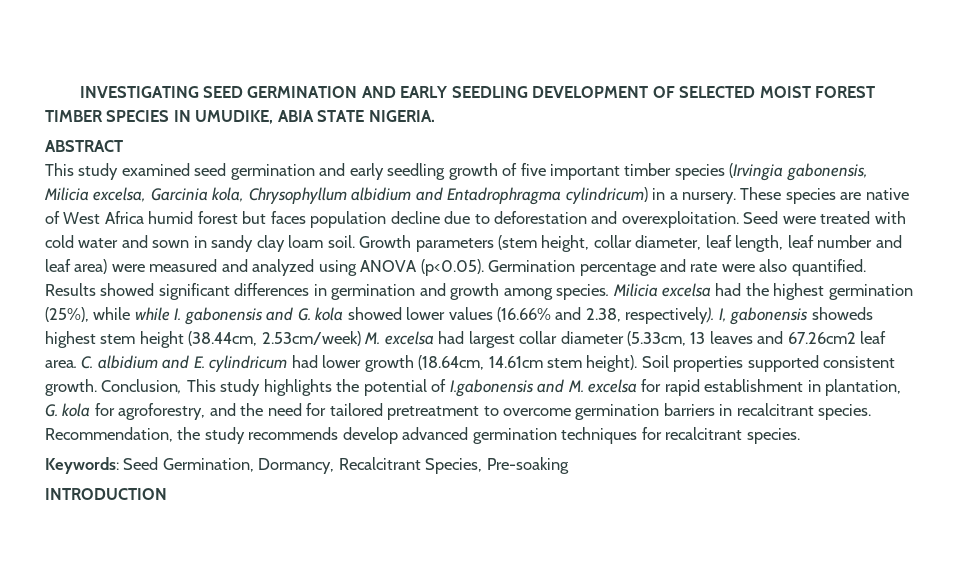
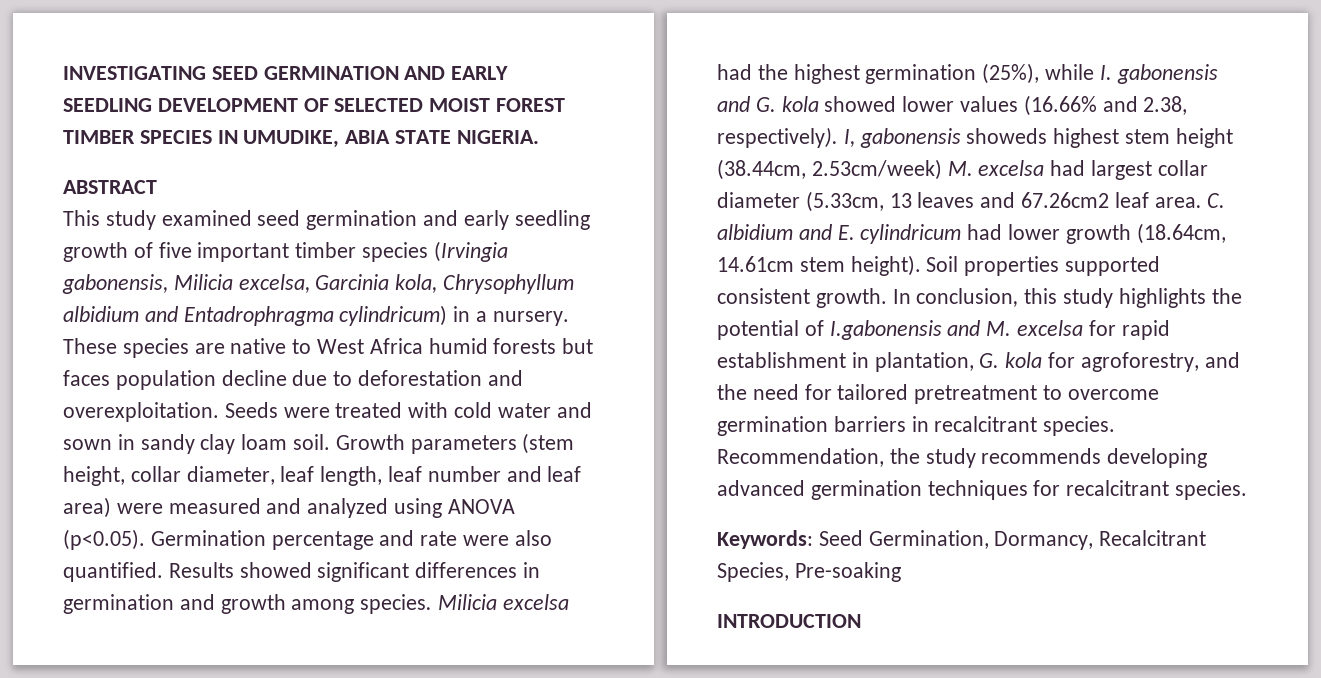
- These species are native of West Africa humid forest but faces population decline due to deforestation and overexploitation.
+ These species are native to West Africa humid forests but faces population decline due to deforestation and overexploitation.
- Seed were treated with cold water and sown in sandy clay loam soil.
+ Seeds were treated with cold water and sown in sandy clay loam soil.
- Milicia excelsa had the highest germination (25%), while while I. gabonensis and G. kola showed lower values (16.66% and 2.38, respectively).
+ Milicia excelsa had the highest germination (25%), while I. gabonensis and G. kola showed lower values (16.66% and 2.38, respectively).
- Conclusion, This study highlights the potential of I.gabonensis and M. excelsa for rapid establishment in plantation, G. kola for agroforestry, and the need for tailored pretreatment to overcome germination barriers in recalcitrant species.
+ In conclusion, this study highlights the potential of I.gabonensis and M. excelsa for rapid establishment in plantation, G. kola for agroforestry, and the need for tailored pretreatment to overcome germination barriers in recalcitrant species.
- Recommendation, the study recommends develop advanced germination techniques for recalcitrant species.
+ Recommendation, the study recommends developing advanced germination techniques for recalcitrant species.

